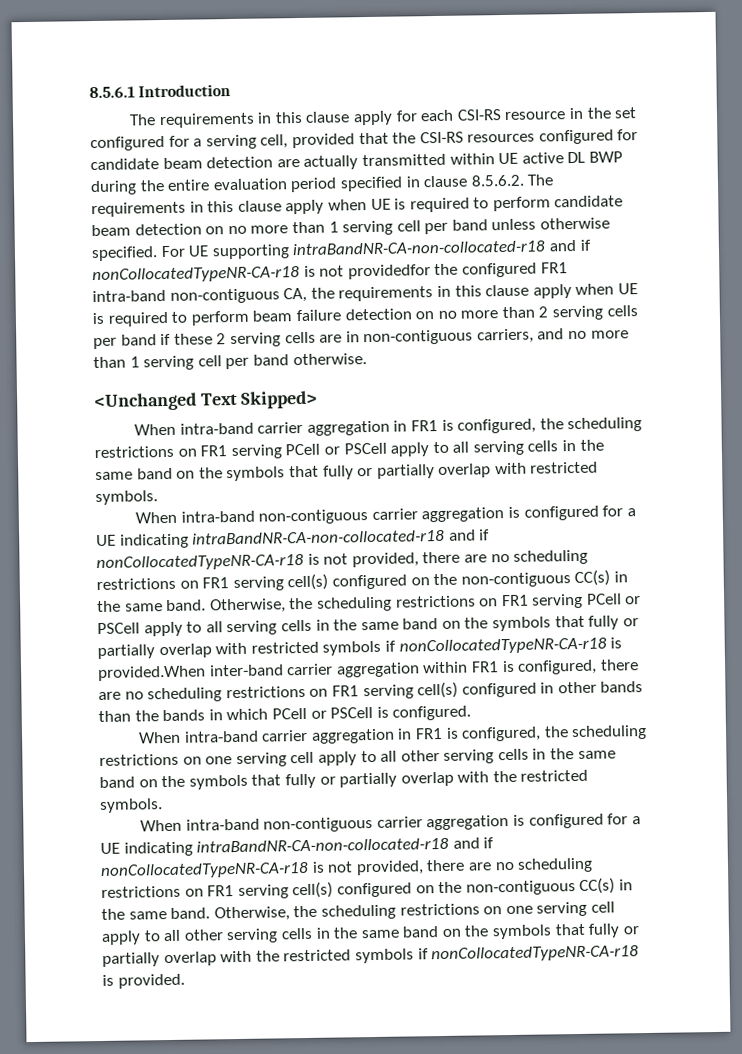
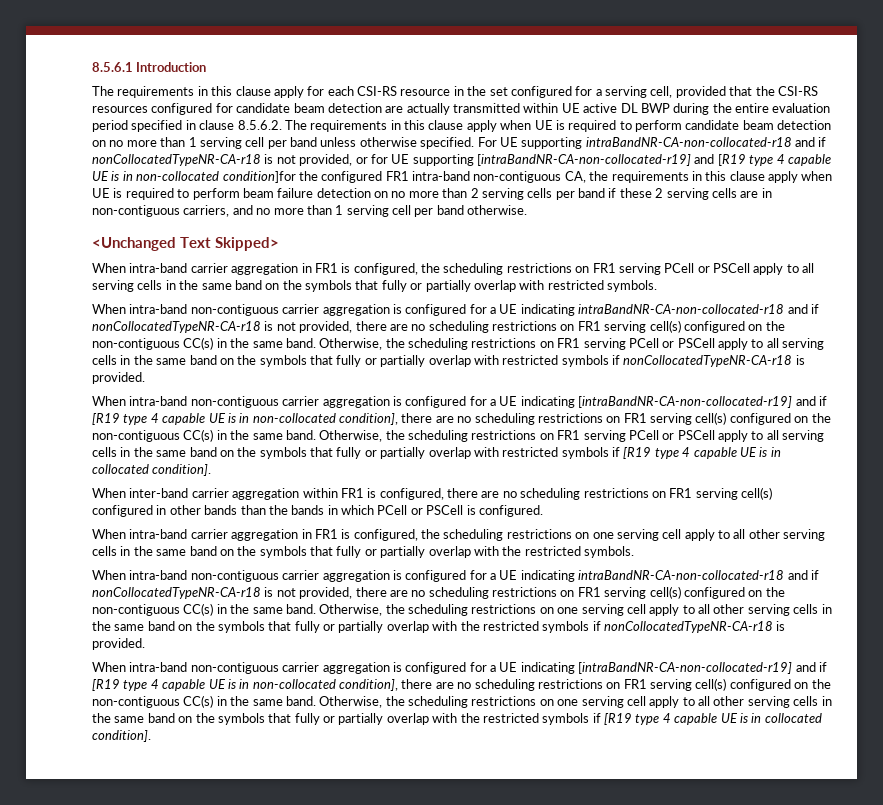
- For UE supporting intraBandNR-CA-non-collocated-r18 and if nonCollocatedTypeNR-CA-r18 is not providedfor the configured FR1 intra-band non-contiguous CA, the requirements in this clause apply when UE is required to perform beam failure detection on no more than 2 serving cells per band if these 2 serving cells are in non-contiguous carriers, and no more than 1 serving cell per band otherwise.
+ For UE supporting intraBandNR-CA-non-collocated-r18 and if nonCollocatedTypeNR-CA-r18 is not provided, or for UE supporting [intraBandNR-CA-non-collocated-r19] and [R19 type 4 capable UE is in non-collocated condition]for the configured FR1 intra-band non-contiguous CA, the requirements in this clause apply when UE is required to perform beam failure detection on no more than 2 serving cells per band if these 2 serving cells are in non-contiguous carriers, and no more than 1 serving cell per band otherwise.
- Otherwise, the scheduling restrictions on FR1 serving PCell or PSCell apply to all serving cells in the same band on the symbols that fully or partially overlap with restricted symbols if nonCollocatedTypeNR-CA-r18 is provided.When inter-band carrier aggregation within FR1 is configured, there are no scheduling restrictions on FR1 serving cell(s) configured in other bands than the bands in which PCell or PSCell is configured.
+ Otherwise, the scheduling restrictions on FR1 serving PCell or PSCell apply to all serving cells in the same band on the symbols that fully or partially overlap with restricted symbols if nonCollocatedTypeNR-CA-r18 is provided.
+ When intra-band non-contiguous carrier aggregation is configured for a UE indicating [intraBandNR-CA-non-collocated-r19] and if [R19 type 4 capable UE is in non-collocated condition], there are no scheduling restrictions on FR1 serving cell(s) configured on the non-contiguous CC(s) in the same band. Otherwise, the scheduling restrictions on FR1 serving PCell or PSCell apply to all serving cells in the same band on the symbols that fully or partially overlap with restricted symbols if [R19 type 4 capable UE is in collocated condition].
+ When inter-band carrier aggregation within FR1 is configured, there are no scheduling restrictions on FR1 serving cell(s) configured in other bands than the bands in which PCell or PSCell is configured.
+ When intra-band non-contiguous carrier aggregation is configured for a UE indicating [intraBandNR-CA-non-collocated-r19] and if [R19 type 4 capable UE is in non-collocated condition], there are no scheduling restrictions on FR1 serving cell(s) configured on the non-contiguous CC(s) in the same band. Otherwise, the scheduling restrictions on one serving cell apply to all other serving cells in the same band on the symbols that fully or partially overlap with the restricted symbols if [R19 type 4 capable UE is in collocated condition].

